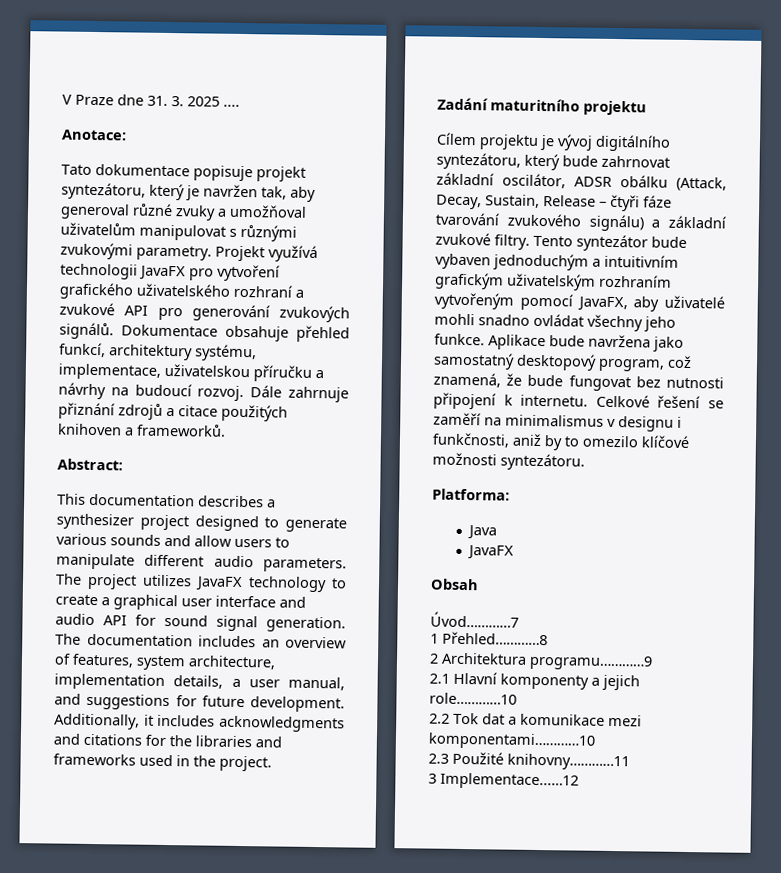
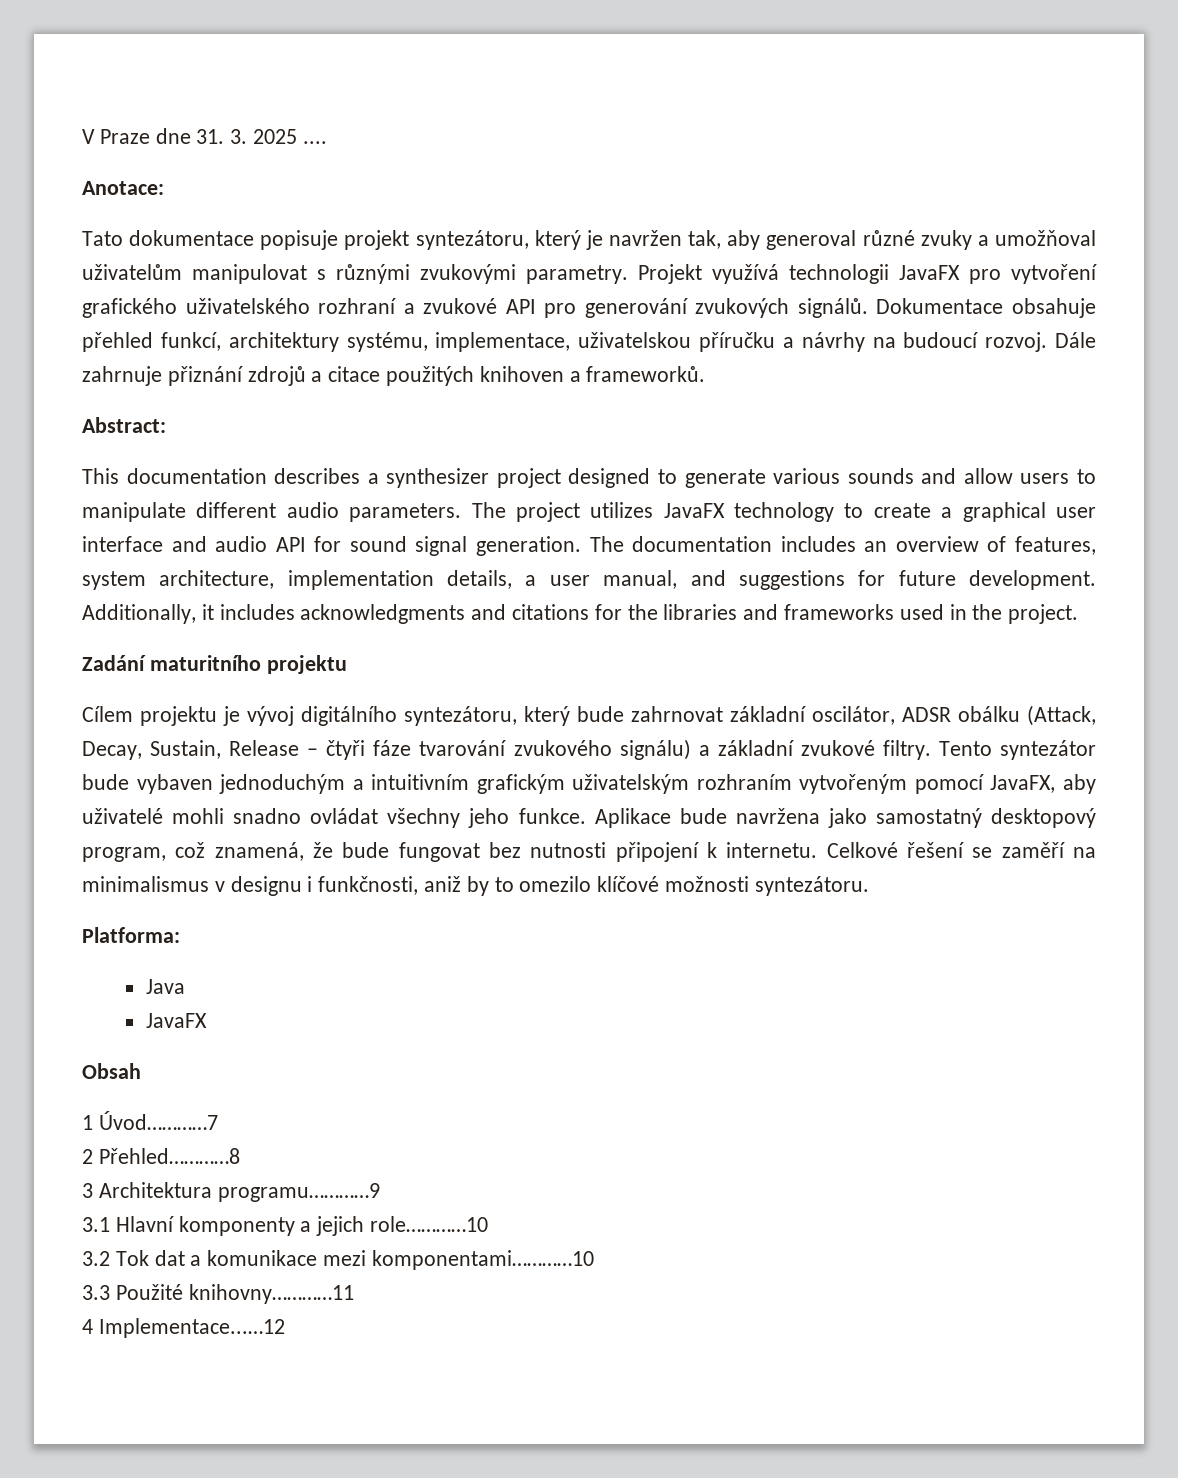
- Úvod…………7
+ 1 Úvod…………7
- 1 Přehled…………8
+ 2 Přehled…………8
- 2 Architektura programu…………9
+ 3 Architektura programu…………9
- 2.1 Hlavní komponenty a jejich role…………10
+ 3.1 Hlavní komponenty a jejich role…………10
- 2.2 Tok dat a komunikace mezi komponentami…………10
+ 3.2 Tok dat a komunikace mezi komponentami…………10
- 2.3 Použité knihovny…………11
+ 3.3 Použité knihovny…………11
- 3 Implementace...…12
+ 4 Implementace...…12

